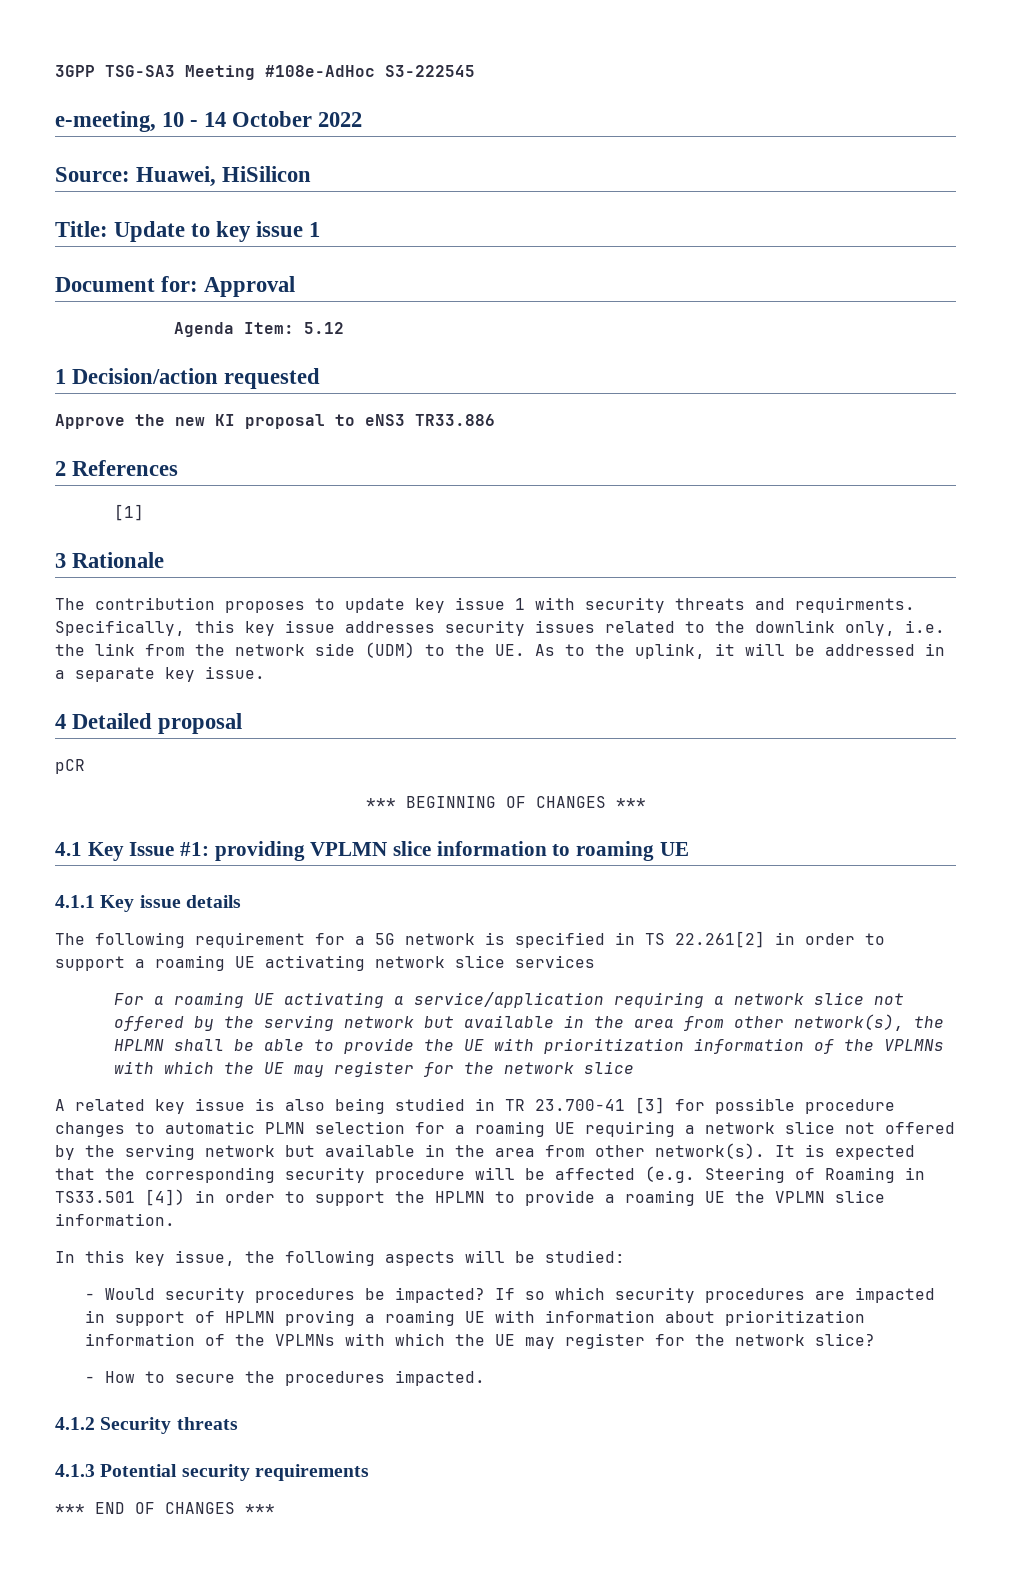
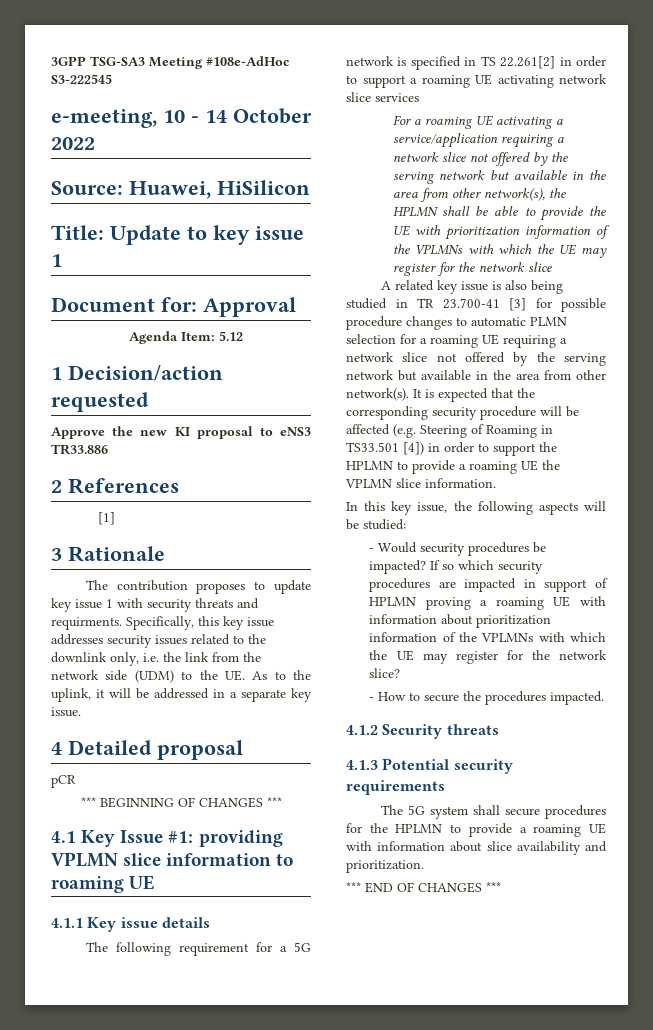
+ The 5G system shall secure procedures for the HPLMN to provide a roaming UE with information about slice availability and prioritization.

